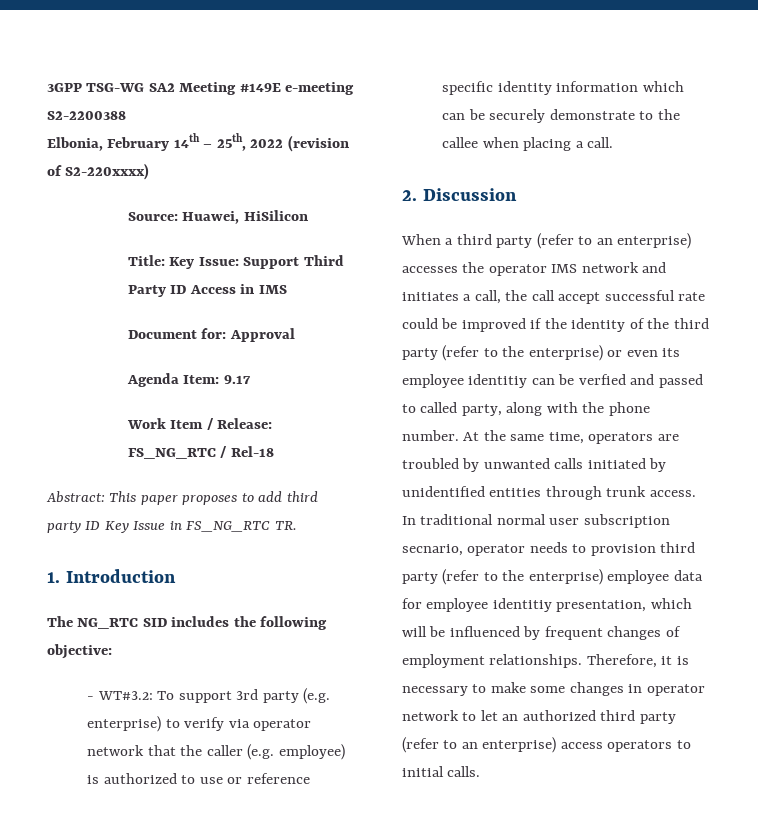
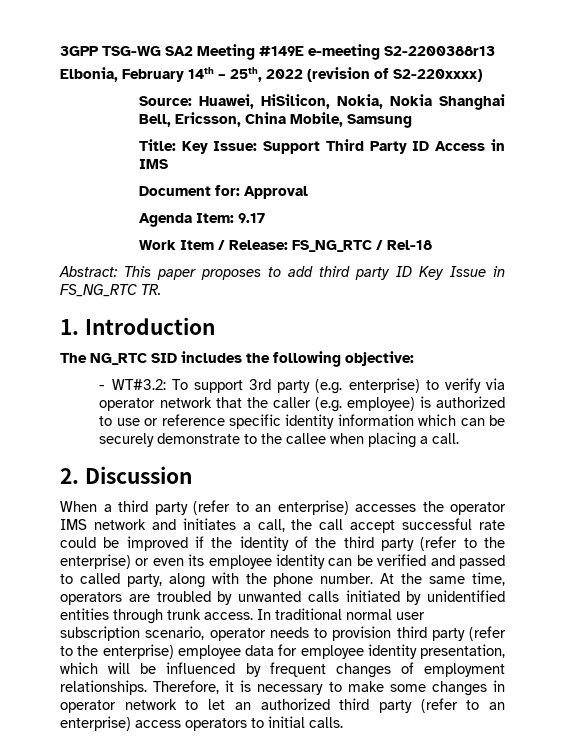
- 3GPP TSG-WG SA2 Meeting #149E e-meeting S2-2200388
+ 3GPP TSG-WG SA2 Meeting #149E e-meeting S2-2200388r13
- Source: Huawei, HiSilicon
+ Source: Huawei, HiSilicon, Nokia, Nokia Shanghai Bell, Ericsson, China Mobile, Samsung
- When a third party (refer to an enterprise) accesses the operator IMS network and initiates a call, the call accept successful rate could be improved if the identity of the third party (refer to the enterprise) or even its employee identitiy can be verfied and passed to called party, along with the phone number.
+ When a third party (refer to an enterprise) accesses the operator IMS network and initiates a call, the call accept successful rate could be improved if the identity of the third party (refer to the enterprise) or even its employee identity can be verified and passed to called party, along with the phone number.
- In traditional normal user subscription secnario, operator needs to provision third party (refer to the enterprise) employee data for employee identitiy presentation, which will be influenced by frequent changes of employment relationships.
+ In traditional normal user subscription scenario, operator needs to provision third party (refer to the enterprise) employee data for employee identity presentation, which will be influenced by frequent changes of employment relationships.

